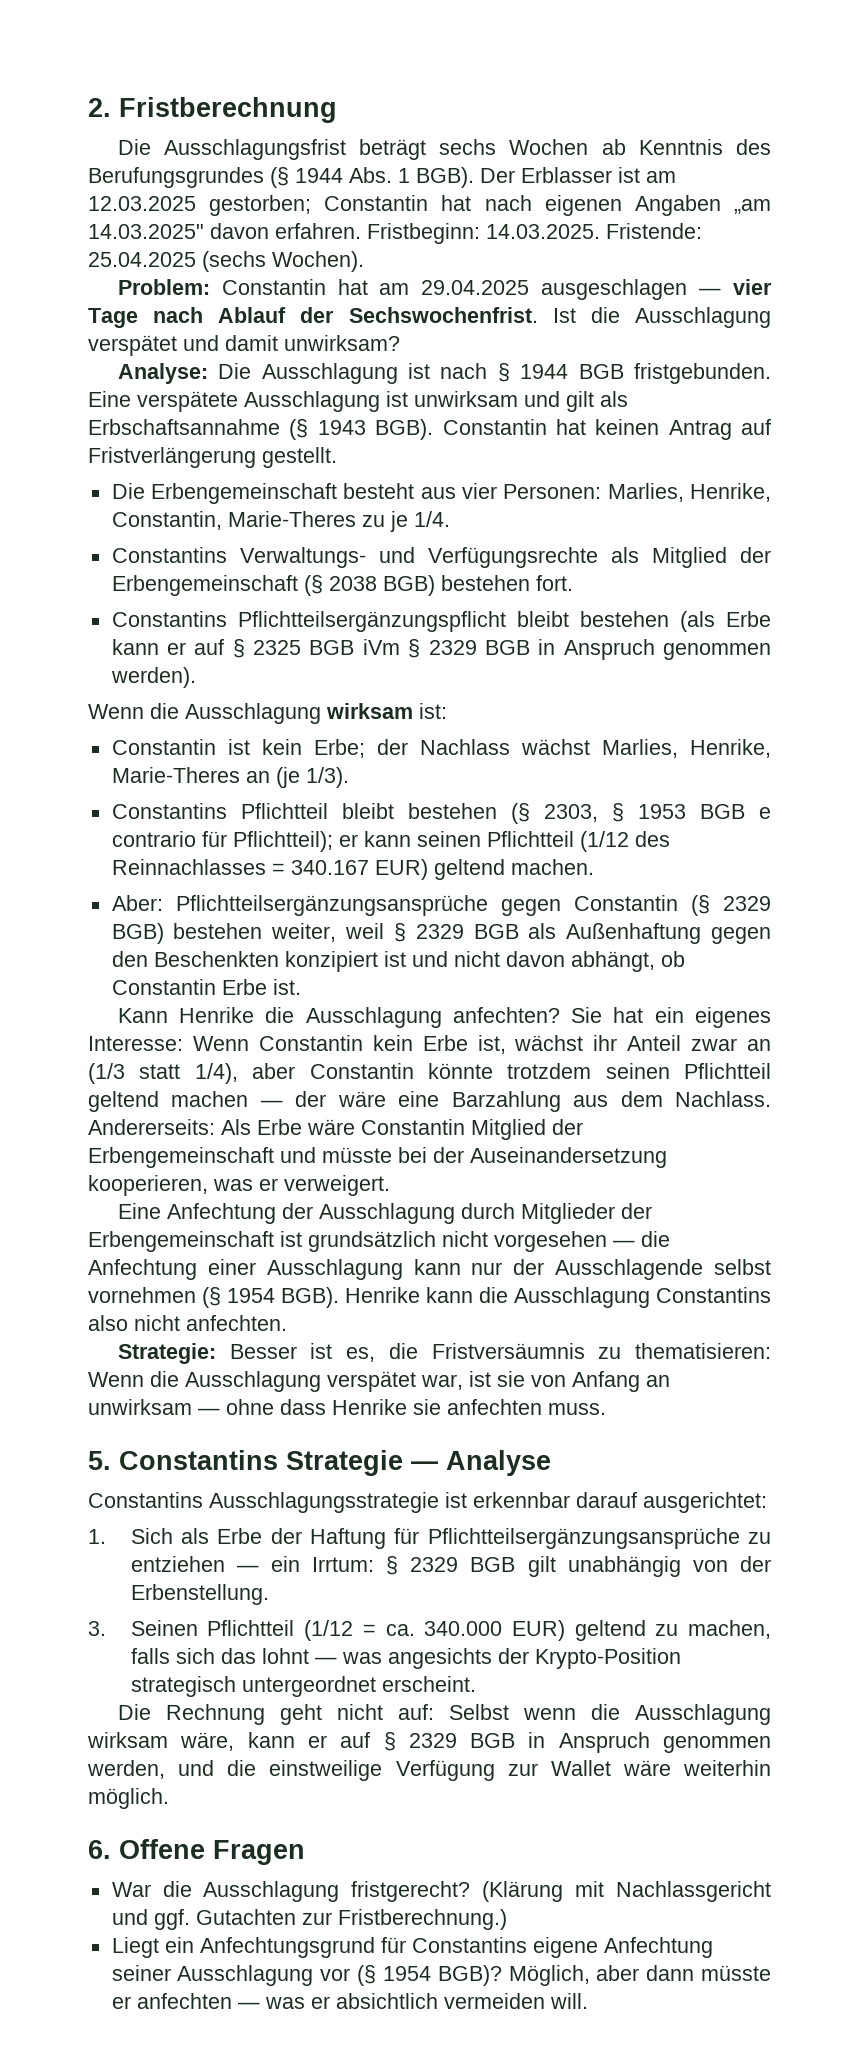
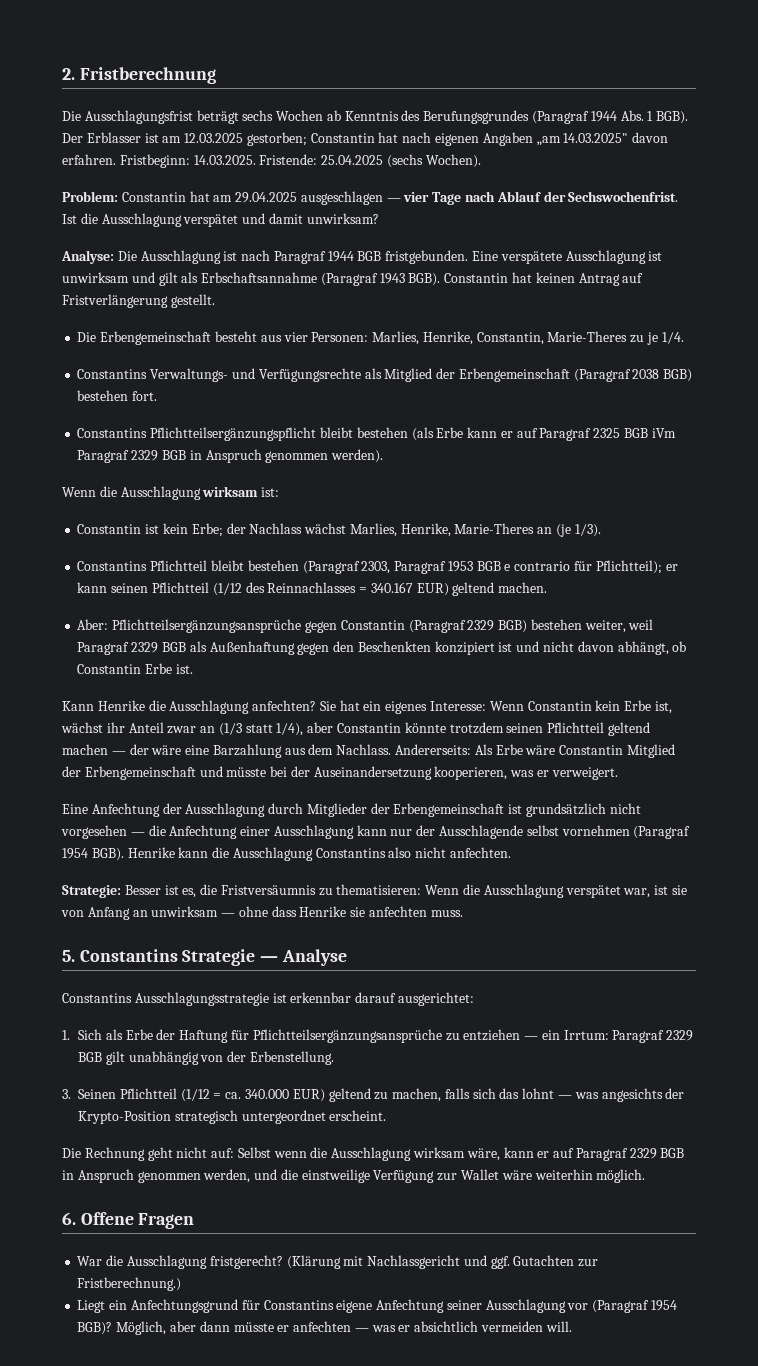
- Die Ausschlagungsfrist beträgt sechs Wochen ab Kenntnis des Berufungsgrundes (§ 1944 Abs. 1 BGB).
+ Die Ausschlagungsfrist beträgt sechs Wochen ab Kenntnis des Berufungsgrundes (Paragraf 1944 Abs. 1 BGB).
- Analyse: Die Ausschlagung ist nach § 1944 BGB fristgebunden.
+ Analyse: Die Ausschlagung ist nach Paragraf 1944 BGB fristgebunden.
- Eine verspätete Ausschlagung ist unwirksam und gilt als Erbschaftsannahme (§ 1943 BGB).
+ Eine verspätete Ausschlagung ist unwirksam und gilt als Erbschaftsannahme (Paragraf 1943 BGB).
- Constantins Verwaltungs- und Verfügungsrechte als Mitglied der Erbengemeinschaft (§ 2038 BGB) bestehen fort.
+ Constantins Verwaltungs- und Verfügungsrechte als Mitglied der Erbengemeinschaft (Paragraf 2038 BGB) bestehen fort.
- Constantins Pflichtteilsergänzungspflicht bleibt bestehen (als Erbe kann er auf § 2325 BGB iVm § 2329 BGB in Anspruch genommen werden).
+ Constantins Pflichtteilsergänzungspflicht bleibt bestehen (als Erbe kann er auf Paragraf 2325 BGB iVm Paragraf 2329 BGB in Anspruch genommen werden).
- Constantins Pflichtteil bleibt bestehen (§ 2303, § 1953 BGB e contrario für Pflichtteil); er kann seinen Pflichtteil (1/12 des Reinnachlasses = 340.167 EUR) geltend machen.
+ Constantins Pflichtteil bleibt bestehen (Paragraf 2303, Paragraf 1953 BGB e contrario für Pflichtteil); er kann seinen Pflichtteil (1/12 des Reinnachlasses = 340.167 EUR) geltend machen.
- Aber: Pflichtteilsergänzungsansprüche gegen Constantin (§ 2329 BGB) bestehen weiter, weil § 2329 BGB als Außenhaftung gegen den Beschenkten konzipiert ist und nicht davon abhängt, ob Constantin Erbe ist.
+ Aber: Pflichtteilsergänzungsansprüche gegen Constantin (Paragraf 2329 BGB) bestehen weiter, weil Paragraf 2329 BGB als Außenhaftung gegen den Beschenkten konzipiert ist und nicht davon abhängt, ob Constantin Erbe ist.
- Eine Anfechtung der Ausschlagung durch Mitglieder der Erbengemeinschaft ist grundsätzlich nicht vorgesehen — die Anfechtung einer Ausschlagung kann nur der Ausschlagende selbst vornehmen (§ 1954 BGB).
+ Eine Anfechtung der Ausschlagung durch Mitglieder der Erbengemeinschaft ist grundsätzlich nicht vorgesehen — die Anfechtung einer Ausschlagung kann nur der Ausschlagende selbst vornehmen (Paragraf 1954 BGB).
- 1. Sich als Erbe der Haftung für Pflichtteilsergänzungsansprüche zu entziehen — ein Irrtum: § 2329 BGB gilt unabhängig von der Erbenstellung.
+ 1. Sich als Erbe der Haftung für Pflichtteilsergänzungsansprüche zu entziehen — ein Irrtum: Paragraf 2329 BGB gilt unabhängig von der Erbenstellung.
- Die Rechnung geht nicht auf: Selbst wenn die Ausschlagung wirksam wäre, kann er auf § 2329 BGB in Anspruch genommen werden, und die einstweilige Verfügung zur Wallet wäre weiterhin möglich.
+ Die Rechnung geht nicht auf: Selbst wenn die Ausschlagung wirksam wäre, kann er auf Paragraf 2329 BGB in Anspruch genommen werden, und die einstweilige Verfügung zur Wallet wäre weiterhin möglich.
- Liegt ein Anfechtungsgrund für Constantins eigene Anfechtung seiner Ausschlagung vor (§ 1954 BGB)?
+ Liegt ein Anfechtungsgrund für Constantins eigene Anfechtung seiner Ausschlagung vor (Paragraf 1954 BGB)?

